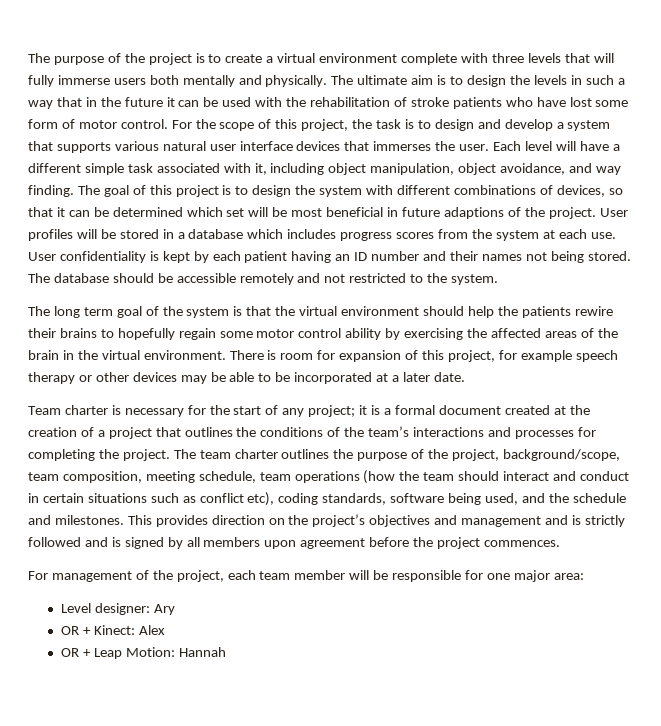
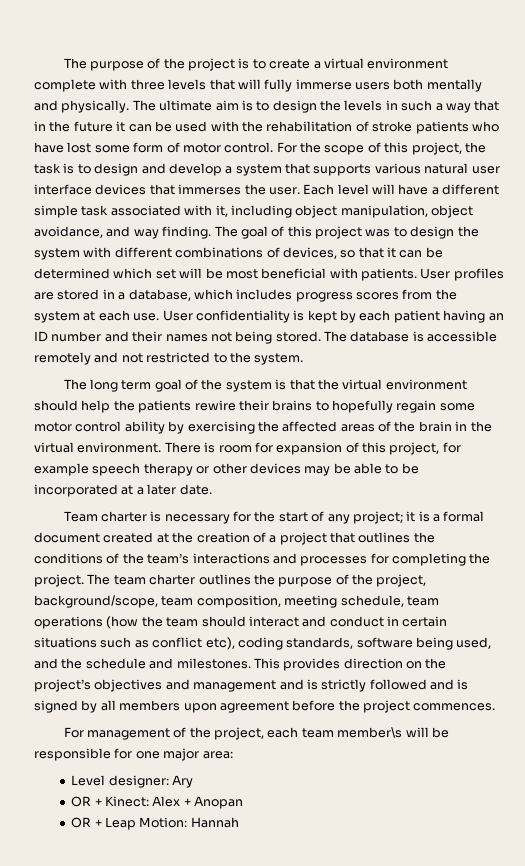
- The goal of this project is to design the system with different combinations of devices, so that it can be determined which set will be most beneficial in future adaptions of the project. User profiles will be stored in a database which includes progress scores from the system at each use.
+ The goal of this project was to design the system with different combinations of devices, so that it can be determined which set will be most beneficial with patients. User profiles are stored in a database, which includes progress scores from the system at each use.
- The database should be accessible remotely and not restricted to the system.
+ The database is accessible remotely and not restricted to the system.
- For management of the project, each team member will be responsible for one major area:
+ For management of the project, each team member\s will be responsible for one major area:
- OR + Kinect: Alex
+ OR + Kinect: Alex + Anopan

